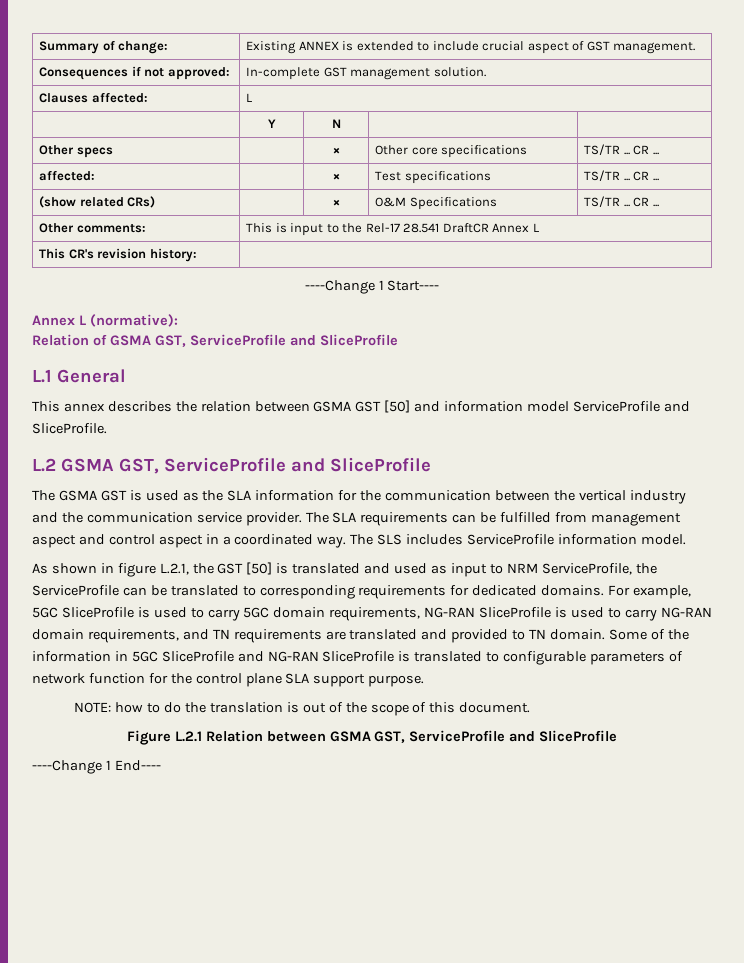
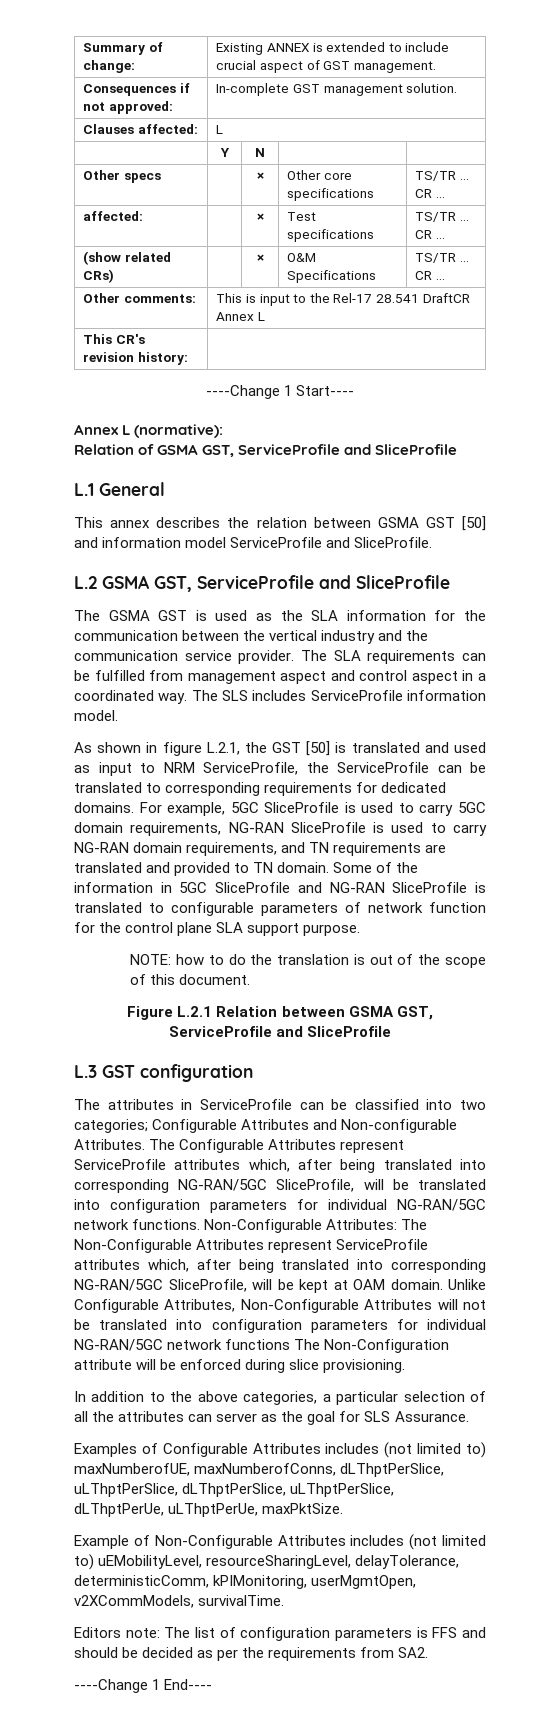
+ L.3 GST configuration
+ The attributes in ServiceProfile can be classified into two categories; Configurable Attributes and Non-configurable Attributes. The Configurable Attributes represent ServiceProfile attributes which, after being translated into corresponding NG-RAN/5GC SliceProfile, will be translated into configuration parameters for individual NG-RAN/5GC network functions. Non-Configurable Attributes: The Non-Configurable Attributes represent ServiceProfile attributes which, after being translated into corresponding NG-RAN/5GC SliceProfile, will be kept at OAM domain. Unlike Configurable Attributes, Non-Configurable Attributes will not be translated into configuration parameters for individual NG-RAN/5GC network functions The Non-Configuration attribute will be enforced during slice provisioning.
+ In addition to the above categories, a particular selection of all the attributes can server as the goal for SLS Assurance.
+ Examples of Configurable Attributes includes (not limited to) maxNumberofUE, maxNumberofConns, dLThptPerSlice, uLThptPerSlice, dLThptPerSlice, uLThptPerSlice, dLThptPerUe, uLThptPerUe, maxPktSize.
+ Example of Non-Configurable Attributes includes (not limited to) uEMobilityLevel, resourceSharingLevel, delayTolerance, deterministicComm, kPIMonitoring, userMgmtOpen, v2XCommModels, survivalTime.
+ Editors note: The list of configuration parameters is FFS and should be decided as per the requirements from SA2.

